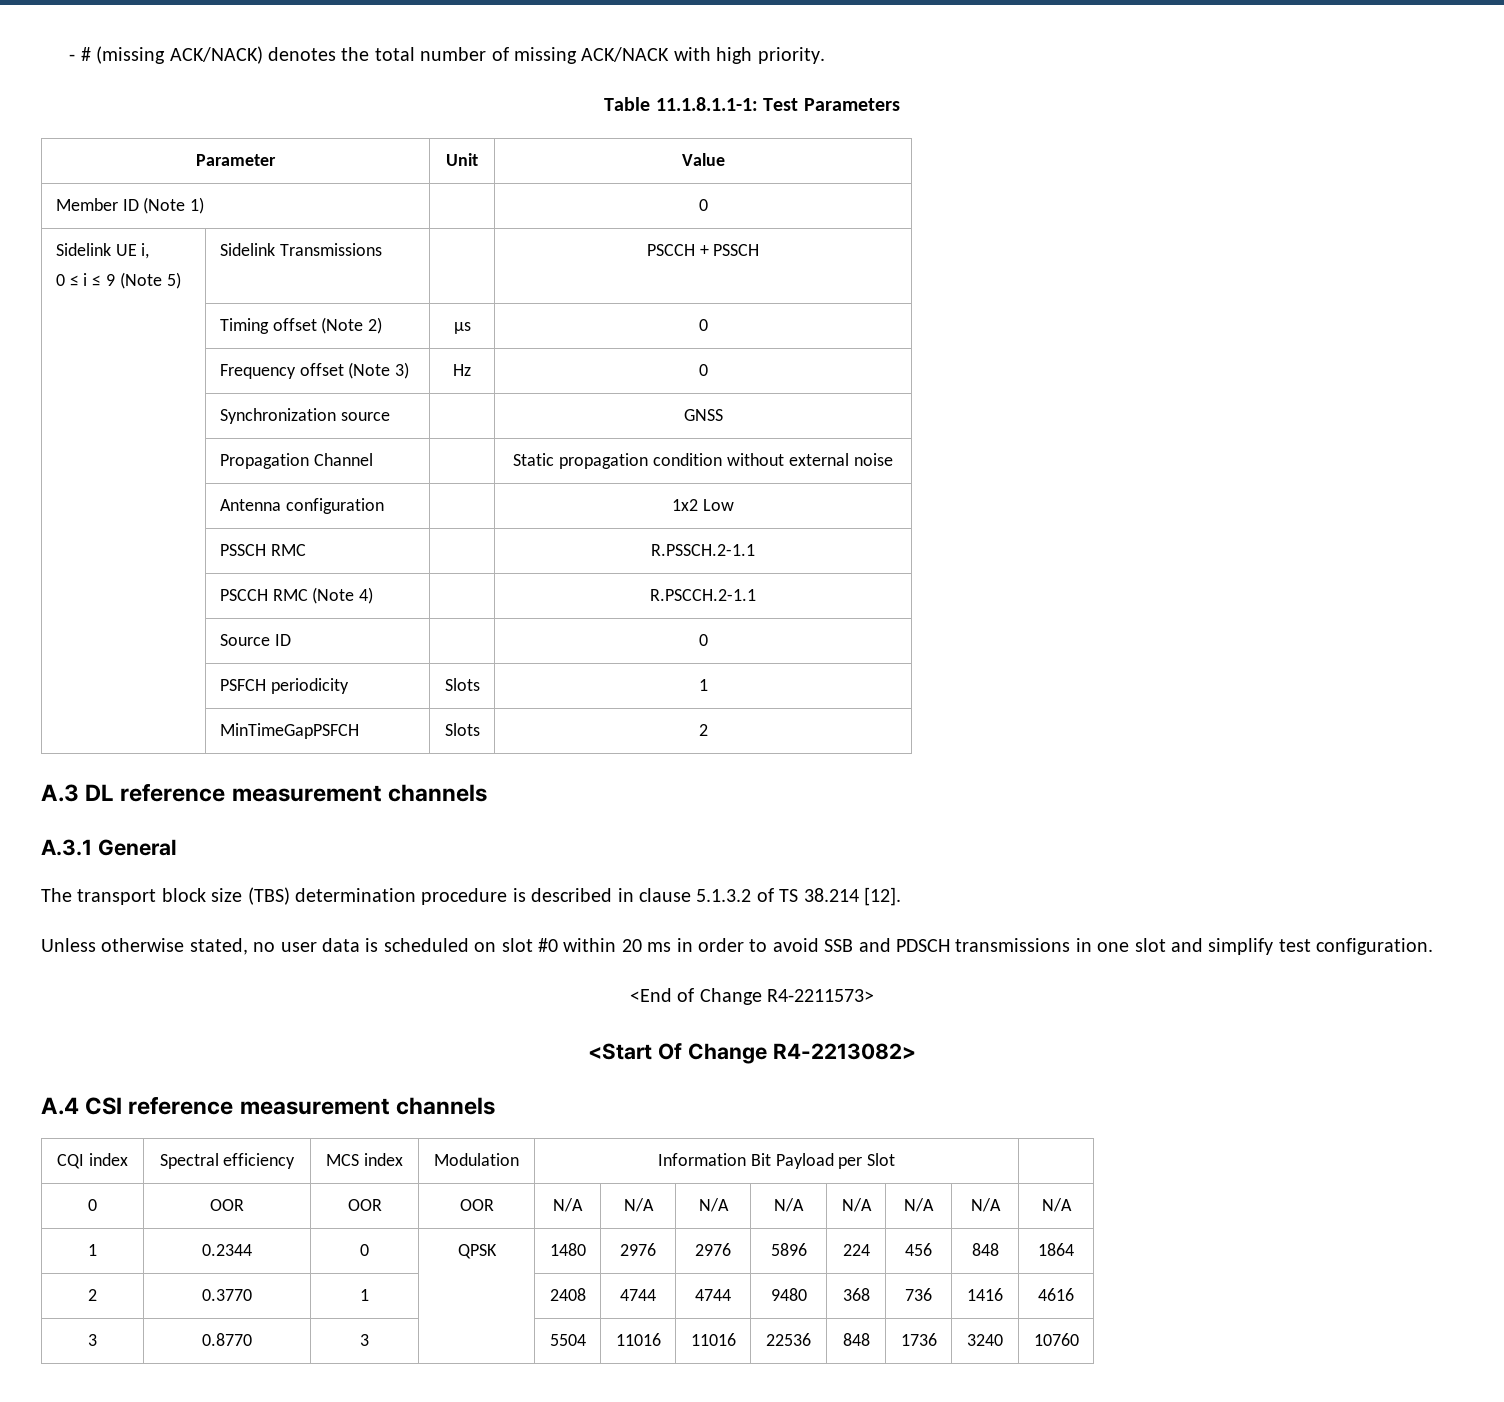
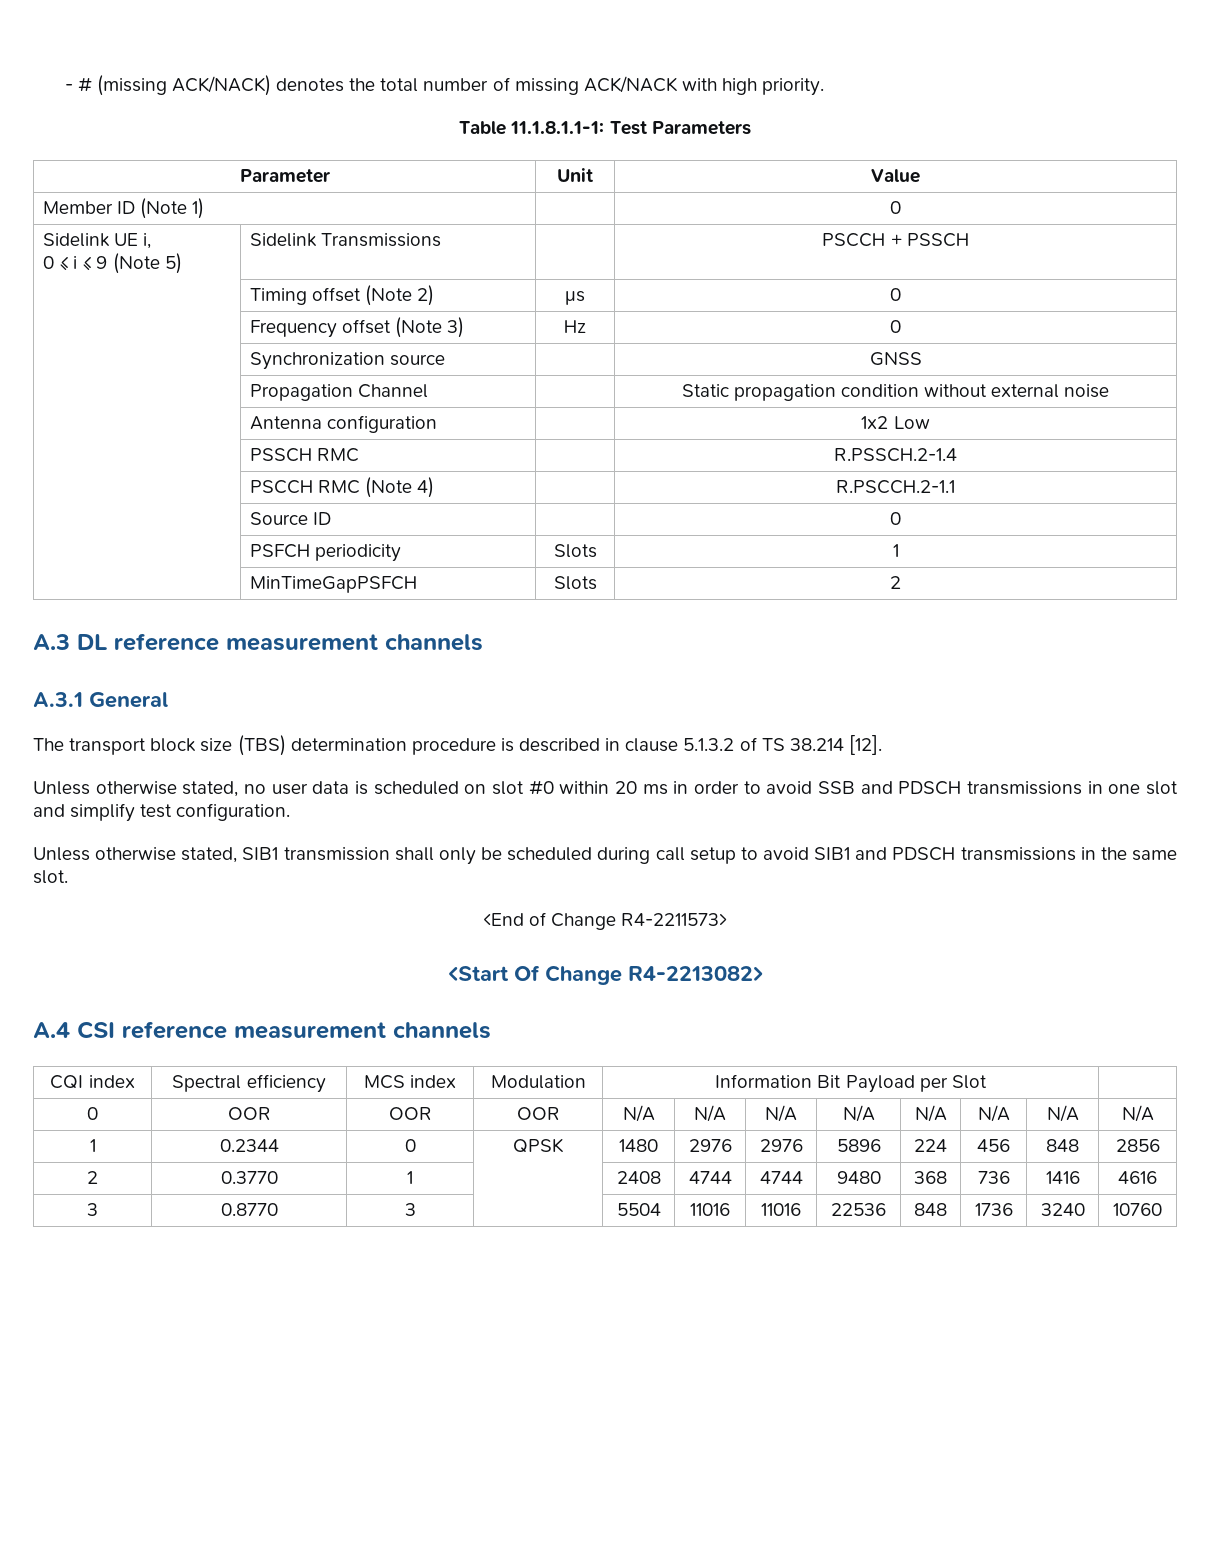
- | PSSCH RMC | | R.PSSCH.2-1.1
+ | PSSCH RMC | | R.PSSCH.2-1.4
+ Unless otherwise stated, SIB1 transmission shall only be scheduled during call setup to avoid SIB1 and PDSCH transmissions in the same slot.
- 1 | 0.2344 | 0 | QPSK | 1480 | 2976 | 2976 | 5896 | 224 | 456 | 848 | 1864
+ 1 | 0.2344 | 0 | QPSK | 1480 | 2976 | 2976 | 5896 | 224 | 456 | 848 | 2856

